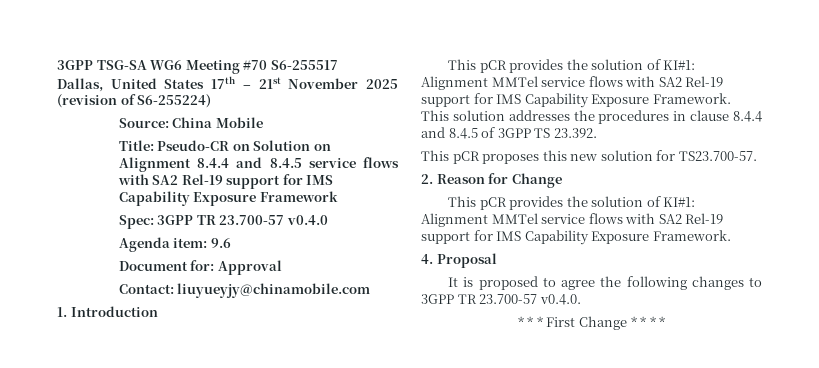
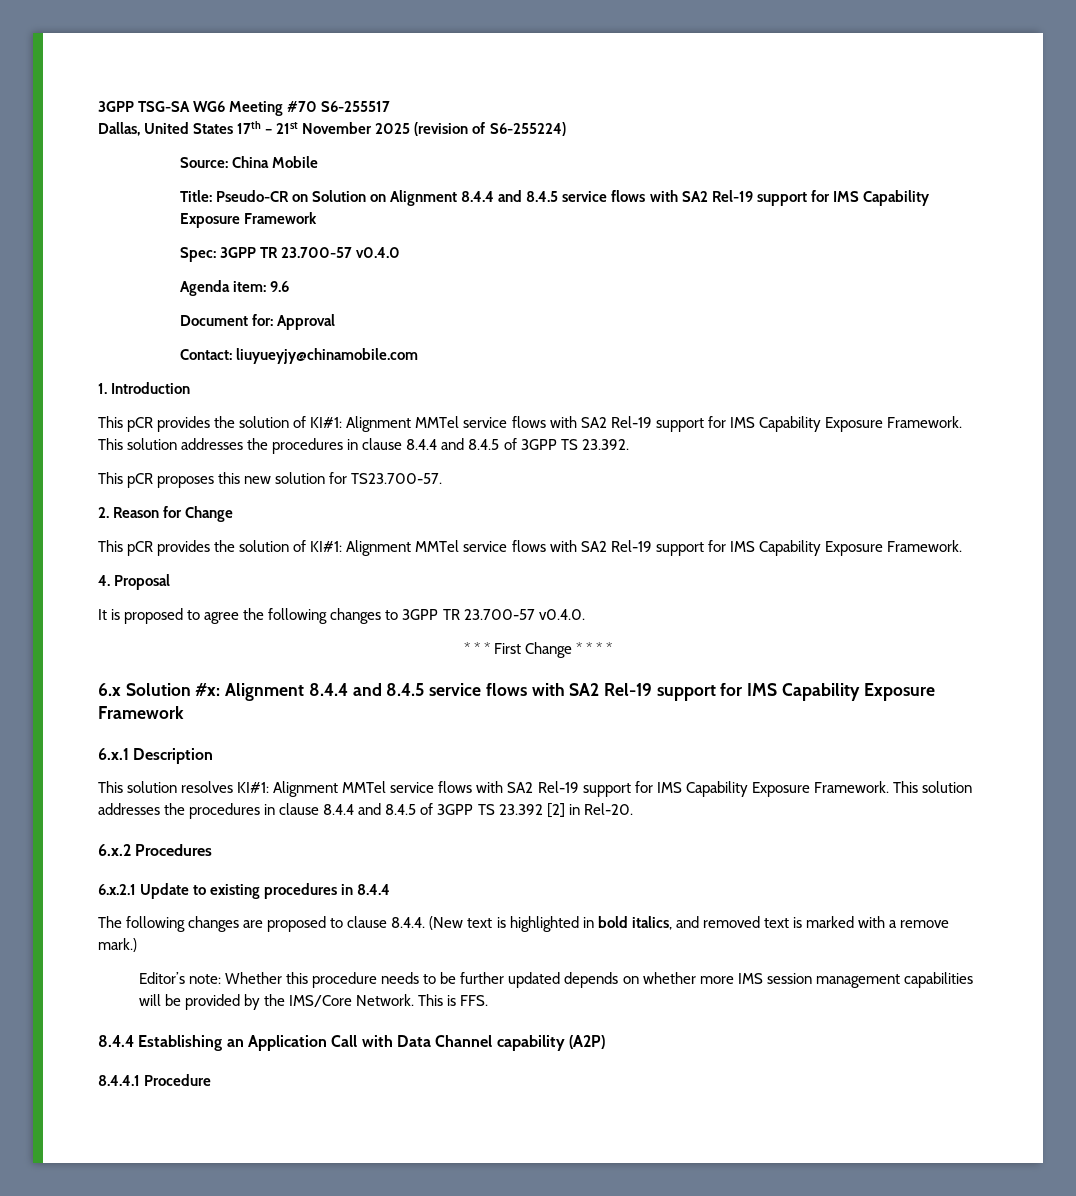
+ 6.x Solution #x: Alignment 8.4.4 and 8.4.5 service flows with SA2 Rel-19 support for IMS Capability Exposure Framework
+ 6.x.1 Description
+ This solution resolves KI#1: Alignment MMTel service flows with SA2 Rel-19 support for IMS Capability Exposure Framework. This solution addresses the procedures in clause 8.4.4 and 8.4.5 of 3GPP TS 23.392 [2] in Rel-20.
+ 6.x.2 Procedures
+ 6.x.2.1 Update to existing procedures in 8.4.4
+ The following changes are proposed to clause 8.4.4. (New text is highlighted in bold italics, and removed text is marked with a remove mark.)
+ Editor’s note: Whether this procedure needs to be further updated depends on whether more IMS session management capabilities will be provided by the IMS/Core Network. This is FFS.
+ 8.4.4 Establishing an Application Call with Data Channel capability (A2P)
+ 8.4.4.1 Procedure

